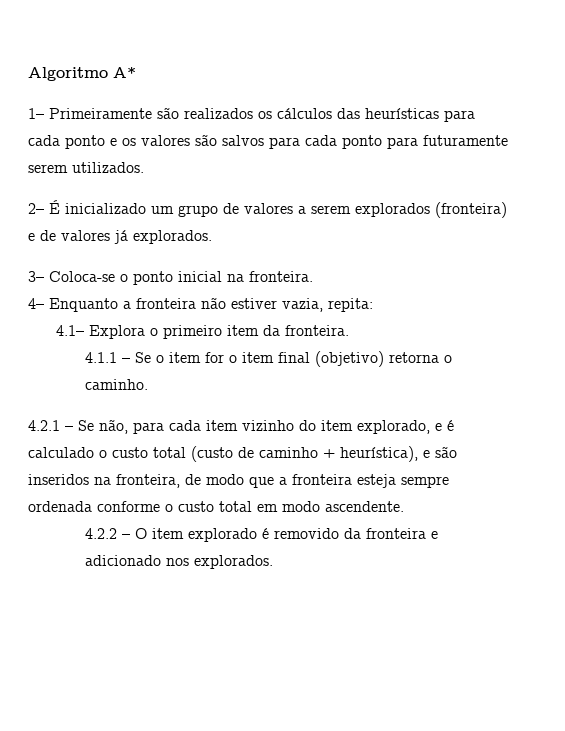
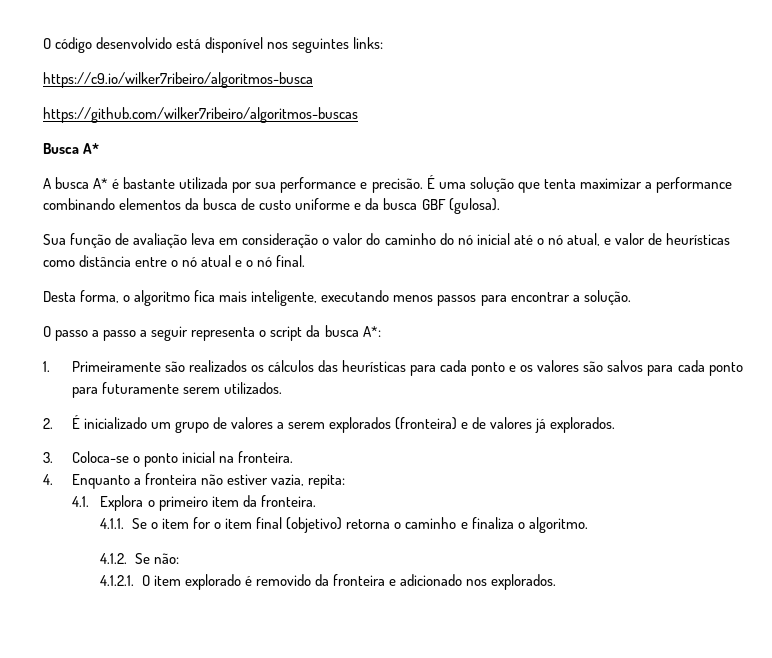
- Algoritmo A*
- 1– Primeiramente são realizados os cálculos das heurísticas para cada ponto e os valores são salvos para cada ponto para futuramente serem utilizados.
+ O código desenvolvido está disponível nos seguintes links:
+ https://c9.io/wilker7ribeiro/algoritmos-busca
+ https://github.com/wilker7ribeiro/algoritmos-buscas
+ Busca A*
+ A busca A* é bastante utilizada por sua performance e precisão. É uma solução que tenta maximizar a performance combinando elementos da busca de custo uniforme e da busca GBF (gulosa).
+ Sua função de avaliação leva em consideração o valor do caminho do nó inicial até o nó atual, e valor de heurísticas como distância entre o nó atual e o nó final.
+ Desta forma, o algoritmo fica mais inteligente, executando menos passos para encontrar a solução.
+ O passo a passo a seguir representa o script da busca A*:
+ 1. Primeiramente são realizados os cálculos das heurísticas para cada ponto e os valores são salvos para cada ponto para futuramente serem utilizados.
- 2– É inicializado um grupo de valores a serem explorados (fronteira) e de valores já explorados.
+ 2. É inicializado um grupo de valores a serem explorados (fronteira) e de valores já explorados.
- 3– Coloca-se o ponto inicial na fronteira.
+ 3. Coloca-se o ponto inicial na fronteira.
- 4– Enquanto a fronteira não estiver vazia, repita:
+ 4. Enquanto a fronteira não estiver vazia, repita:
- 4.1– Explora o primeiro item da fronteira.
+ 4.1. Explora o primeiro item da fronteira.
- 4.1.1 – Se o item for o item final (objetivo) retorna o caminho.
- 4.2.1 – Se não, para cada item vizinho do item explorado, e é calculado o custo total (custo de caminho + heurística), e são inseridos na fronteira, de modo que a fronteira esteja sempre ordenada conforme o custo total em modo ascendente.
- 4.2.2 – O item explorado é removido da fronteira e adicionado nos explorados.
+ 4.1.1. Se o item for o item final (objetivo) retorna o caminho e finaliza o algoritmo.
+ 4.1.2. Se não:
+ 4.1.2.1. O item explorado é removido da fronteira e adicionado nos explorados.

